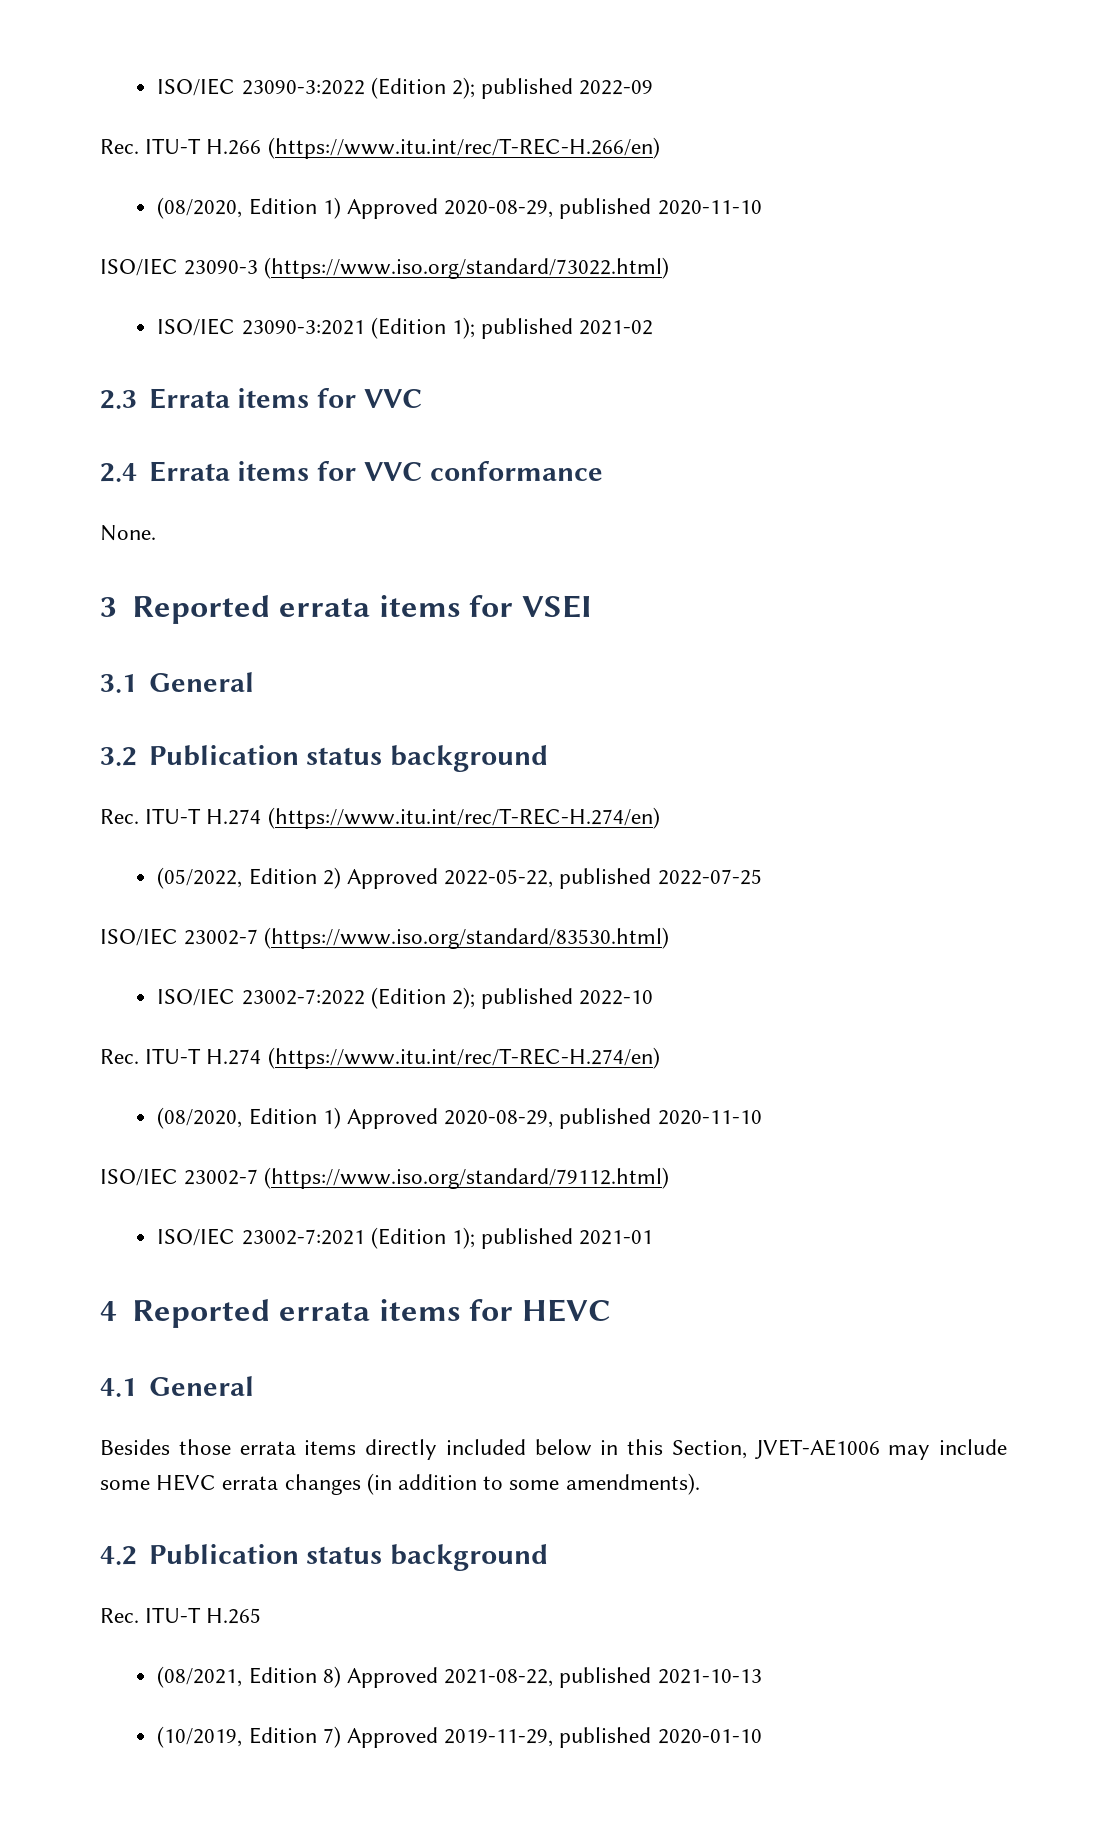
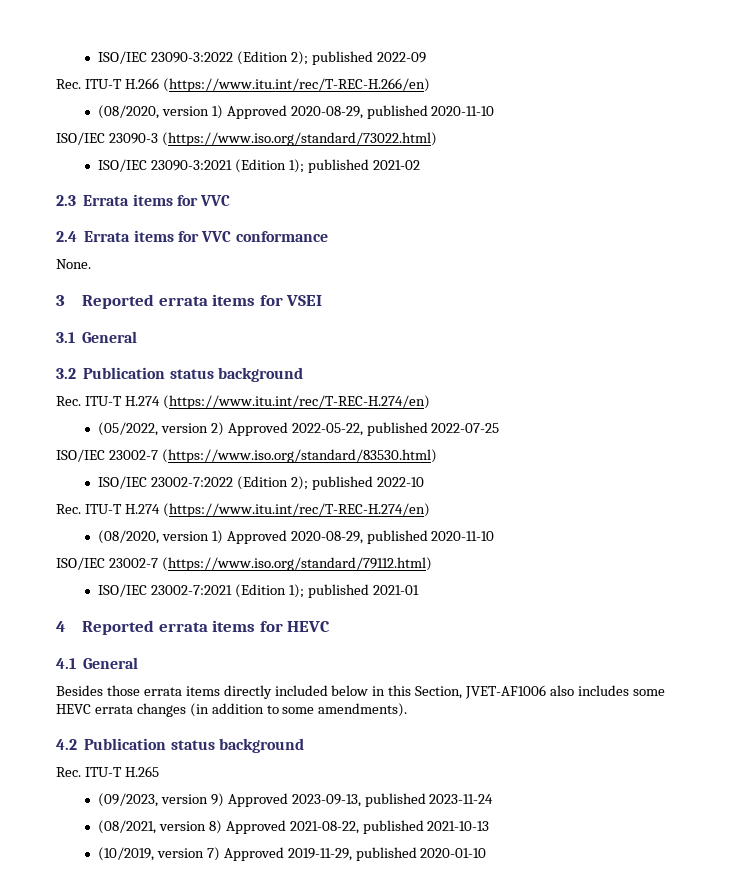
  Rec. ITU-T H.266 (https://www.itu.int/rec/T-REC-H.266/en)
- (08/2020, Edition 1) Approved 2020-08-29, published 2020-11-10
+ (08/2020, version 1) Approved 2020-08-29, published 2020-11-10
- (05/2022, Edition 2) Approved 2022-05-22, published 2022-07-25
+ (05/2022, version 2) Approved 2022-05-22, published 2022-07-25
  ISO/IEC 23002-7:2022 (Edition 2); published 2022-10
  Rec. ITU-T H.274 (https://www.itu.int/rec/T-REC-H.274/en)
- (08/2020, Edition 1) Approved 2020-08-29, published 2020-11-10
+ (08/2020, version 1) Approved 2020-08-29, published 2020-11-10
- Besides those errata items directly included below in this Section, JVET-AE1006 may include some HEVC errata changes (in addition to some amendments).
+ Besides those errata items directly included below in this Section, JVET-AF1006 also includes some HEVC errata changes (in addition to some amendments).
+ (09/2023, version 9) Approved 2023-09-13, published 2023-11-24
- (08/2021, Edition 8) Approved 2021-08-22, published 2021-10-13
+ (08/2021, version 8) Approved 2021-08-22, published 2021-10-13
- (10/2019, Edition 7) Approved 2019-11-29, published 2020-01-10
+ (10/2019, version 7) Approved 2019-11-29, published 2020-01-10

